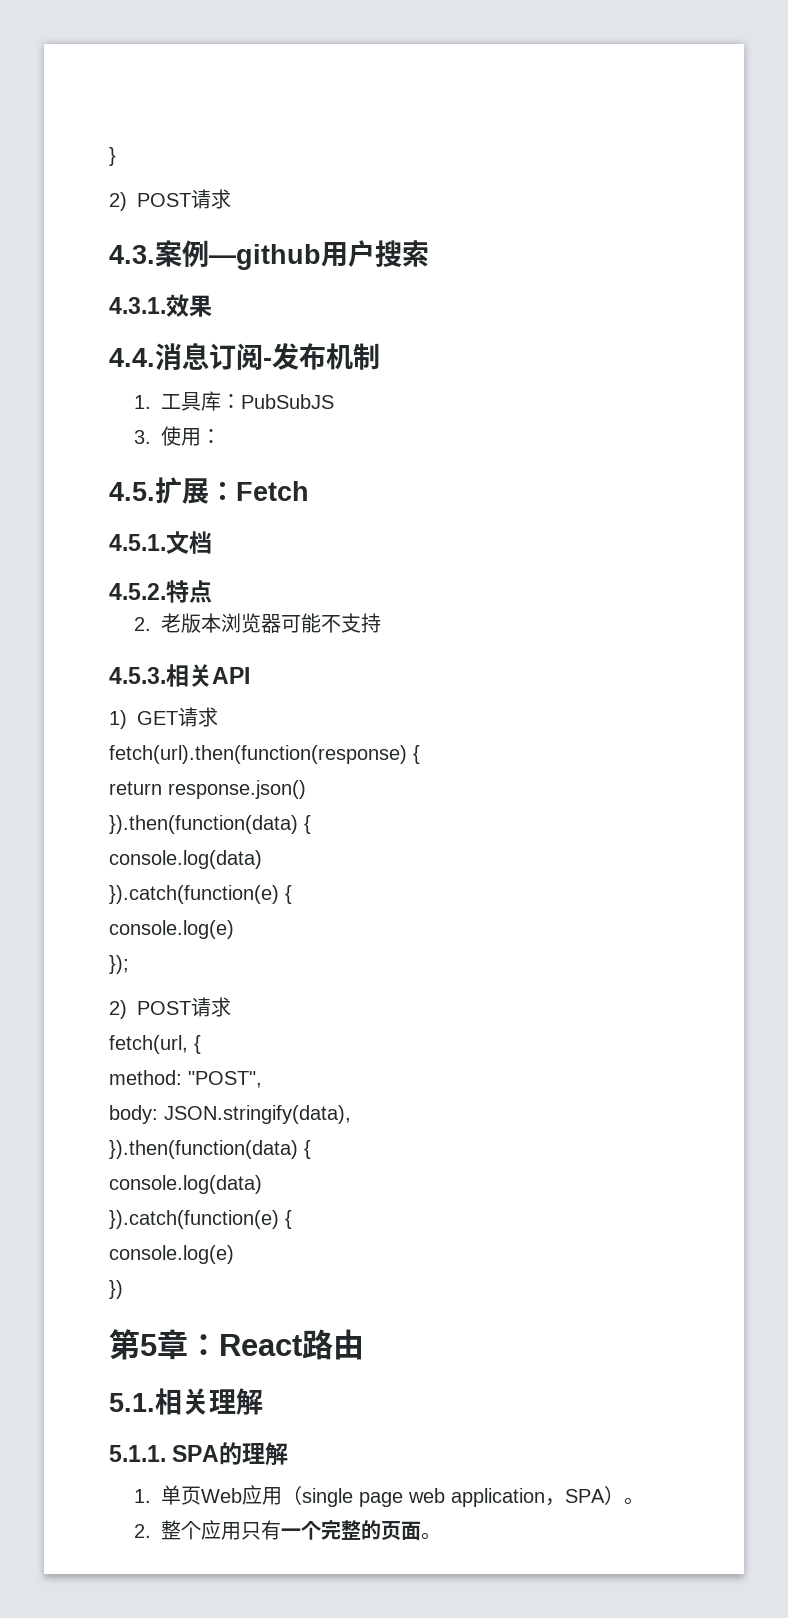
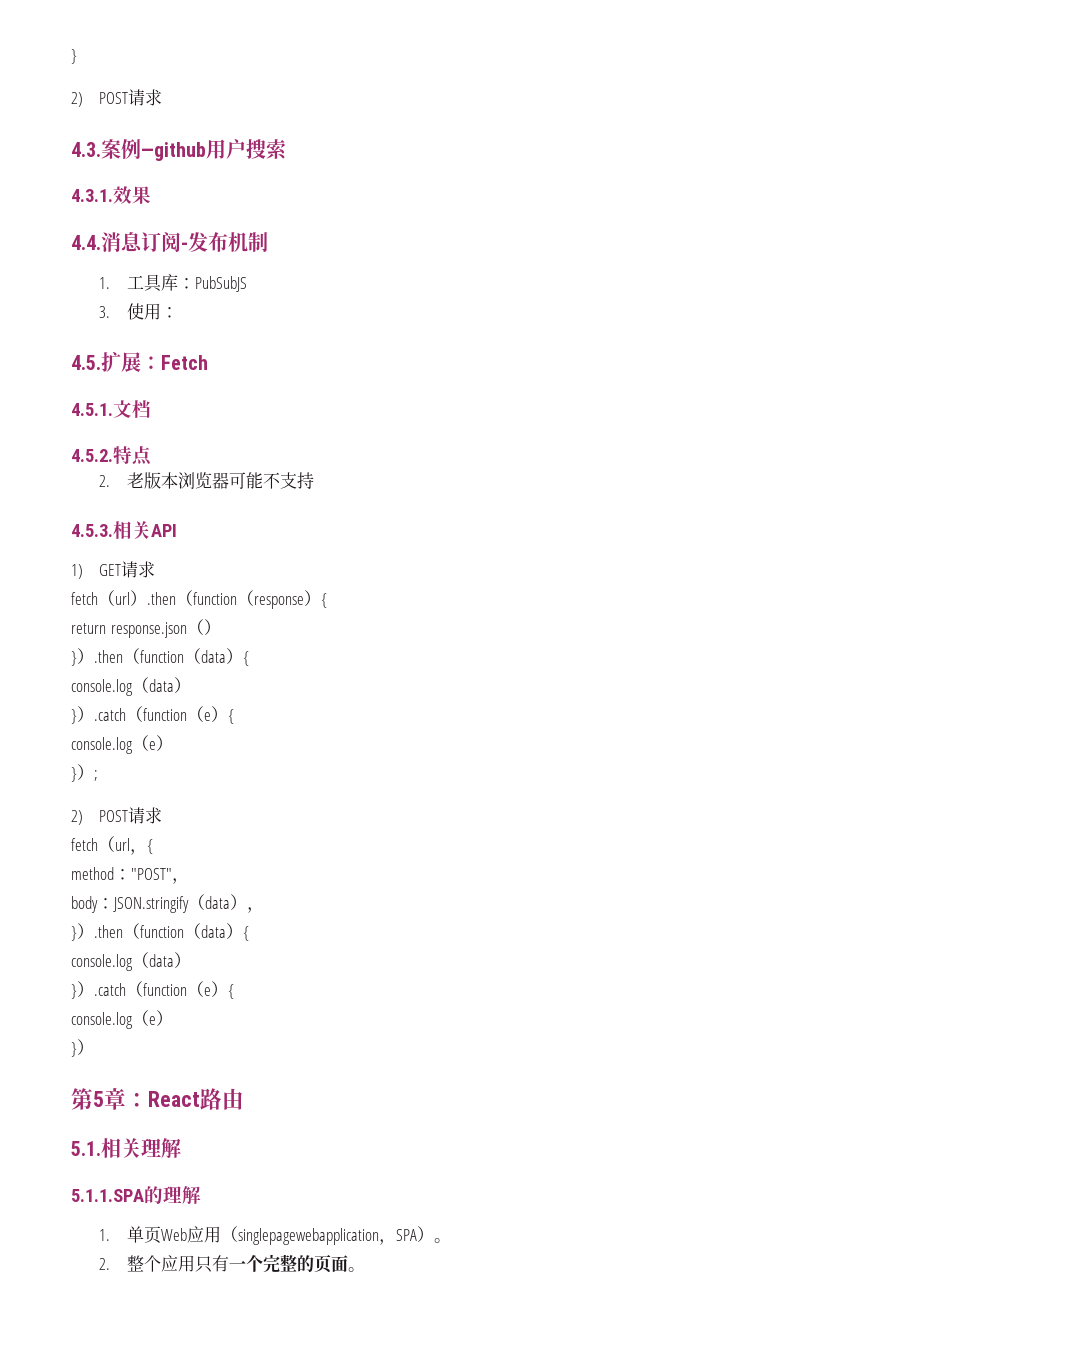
- fetch(url).then(function(response) {
- return response.json()
- }).then(function(data) {
- console.log(data)
- }).catch(function(e) {
- console.log(e)
- });
+ fetch（url）.then（function（response）{
+ return response.json（）
+ }）.then（function（data）{
+ console.log（data）
+ }）.catch（function（e）{
+ console.log（e）
+ }）;
  2) POST请求
- fetch(url, {
- method: "POST",
- body: JSON.stringify(data),
- }).then(function(data) {
- console.log(data)
- }).catch(function(e) {
- console.log(e)
- })
+ fetch（url，{
+ method："POST"，
+ body：JSON.stringify（data），
+ }）.then（function（data）{
+ console.log（data）
+ }）.catch（function（e）{
+ console.log（e）
+ }）
- 5.1.1. SPA的理解
+ 5.1.1.SPA的理解
- 1.单页Web应用（single page web application，SPA）。
+ 1.单页Web应用（singlepagewebapplication，SPA）。

